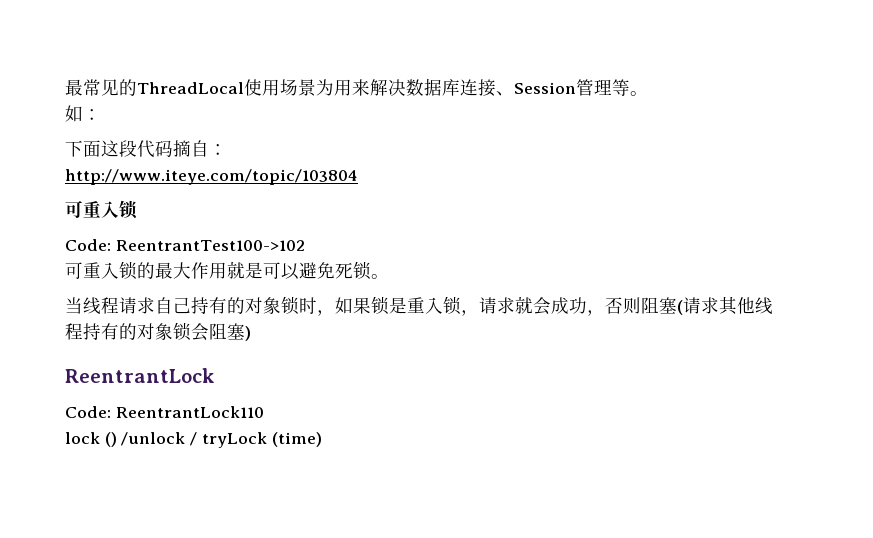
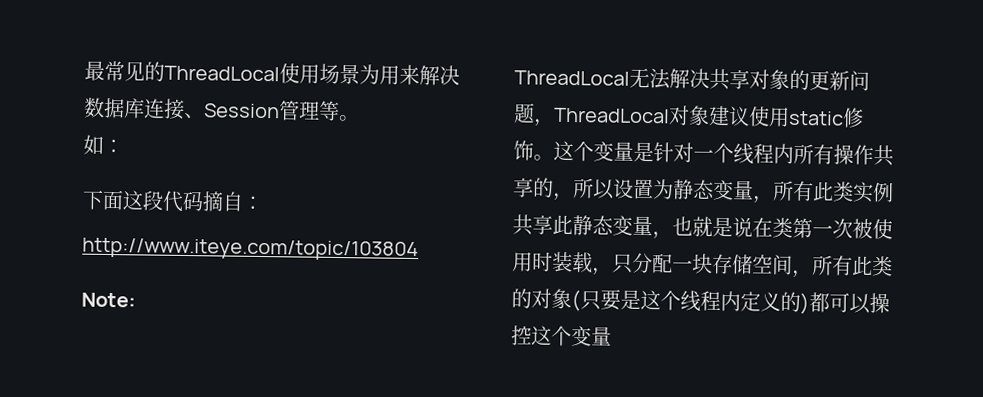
  http://www.iteye.com/topic/103804
- 可重入锁
- Code: ReentrantTest100->102
- 可重入锁的最大作用就是可以避免死锁。
- 当线程请求自己持有的对象锁时，如果锁是重入锁，请求就会成功，否则阻塞(请求其他线程持有的对象锁会阻塞)
- ReentrantLock
- Code: ReentrantLock110
- lock () /unlock / tryLock (time)
+ Note:
+ ThreadLocal无法解决共享对象的更新问题，ThreadLocal对象建议使用static修饰。这个变量是针对一个线程内所有操作共享的，所以设置为静态变量，所有此类实例共享此静态变量，也就是说在类第一次被使用时装载，只分配一块存储空间，所有此类的对象(只要是这个线程内定义的)都可以操控这个变量

